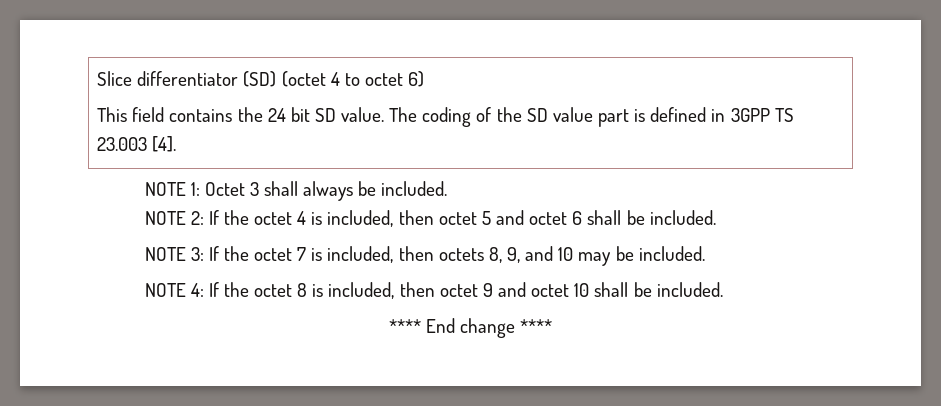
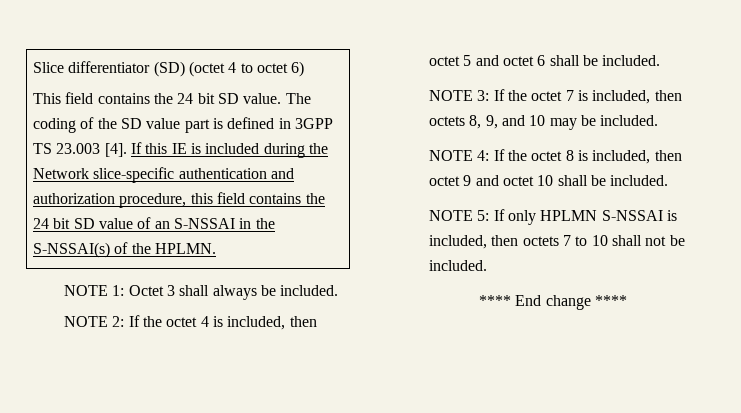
+ If this IE is included during the Network slice-specific authentication and authorization procedure, this field contains the 24 bit SD value of an S-NSSAI in the S-NSSAI(s) of the HPLMN.
+ NOTE 5: If only HPLMN S-NSSAI is included, then octets 7 to 10 shall not be included.

